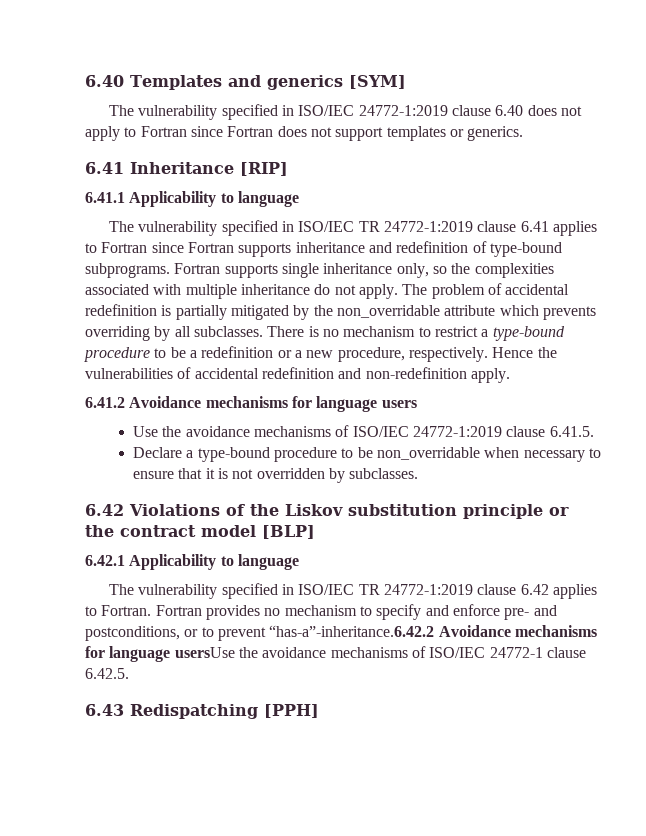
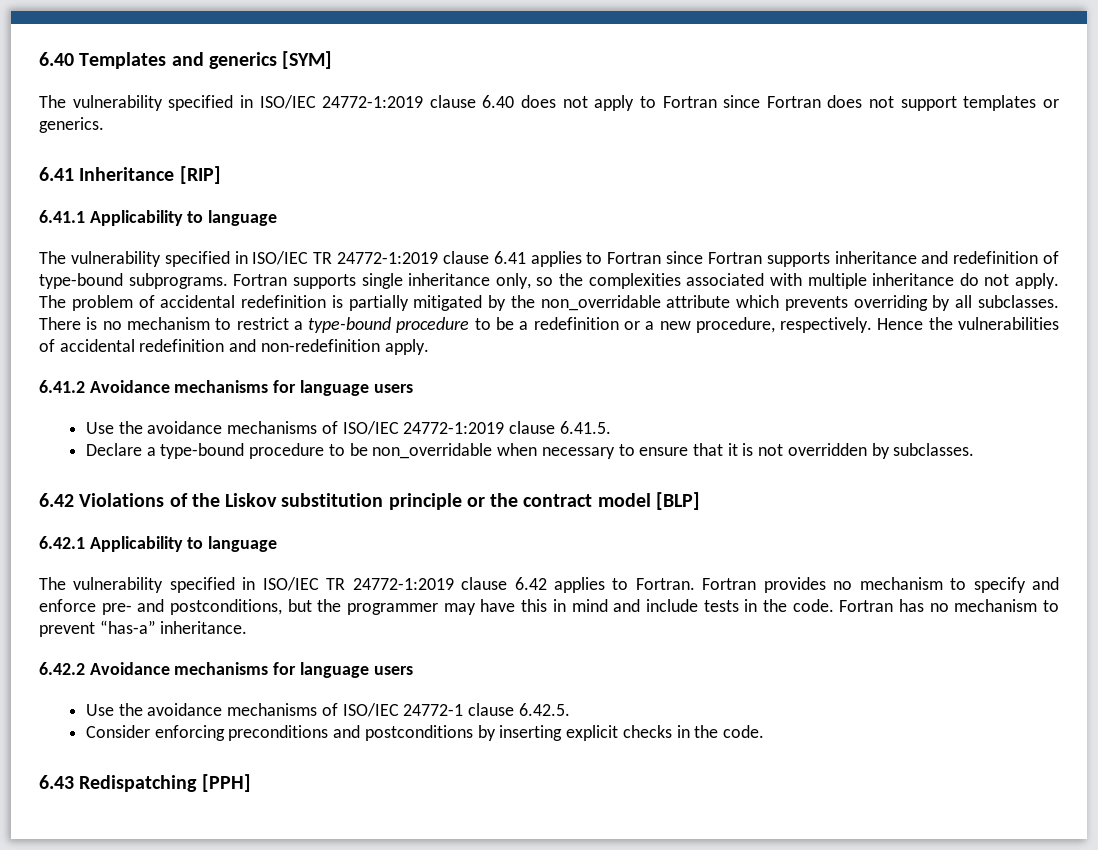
- Fortran provides no mechanism to specify and enforce pre- and postconditions, or to prevent “has-a”-inheritance.6.42.2 Avoidance mechanisms for language usersUse the avoidance mechanisms of ISO/IEC 24772-1 clause 6.42.5.
+ Fortran provides no mechanism to specify and enforce pre- and postconditions, but the programmer may have this in mind and include tests in the code. Fortran has no mechanism to prevent “has-a” inheritance.
+ 6.42.2 Avoidance mechanisms for language users
+ Use the avoidance mechanisms of ISO/IEC 24772-1 clause 6.42.5.
+ Consider enforcing preconditions and postconditions by inserting explicit checks in the code.

